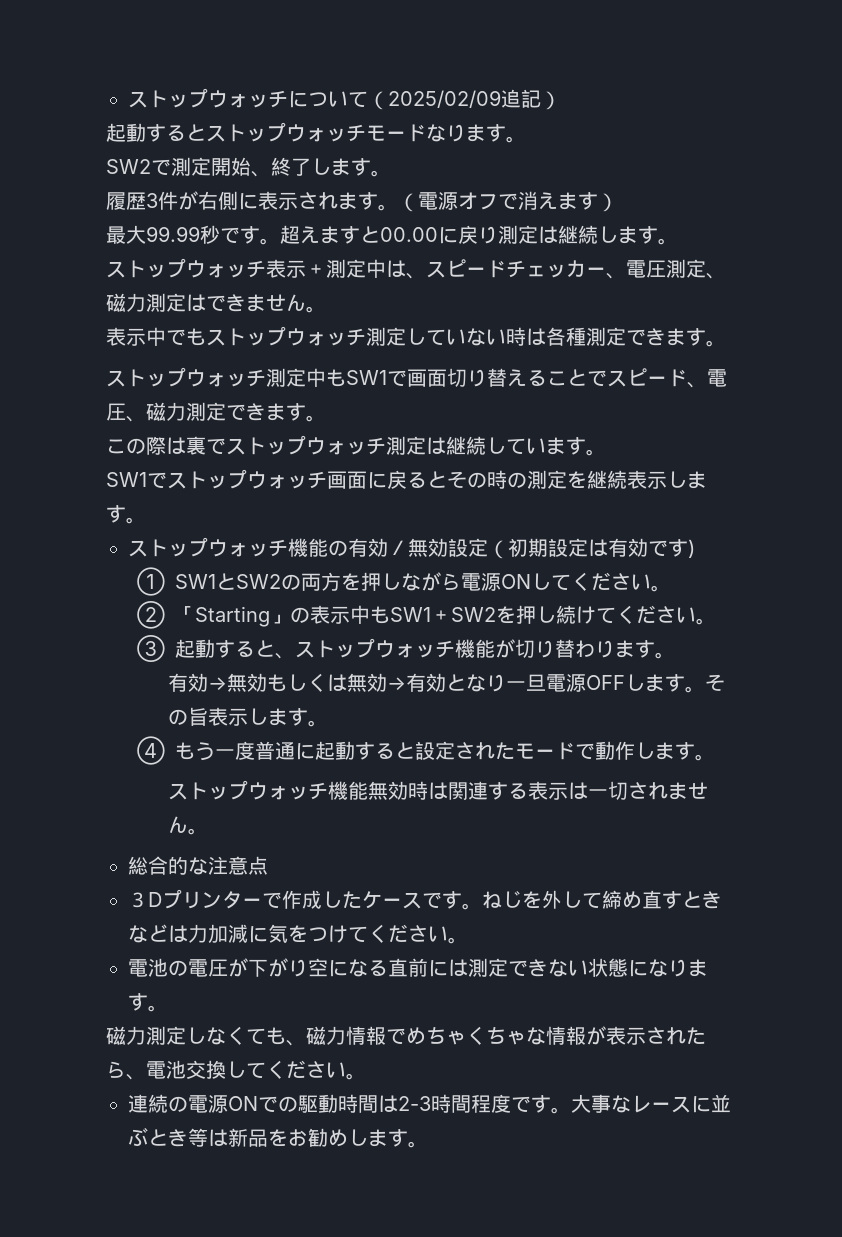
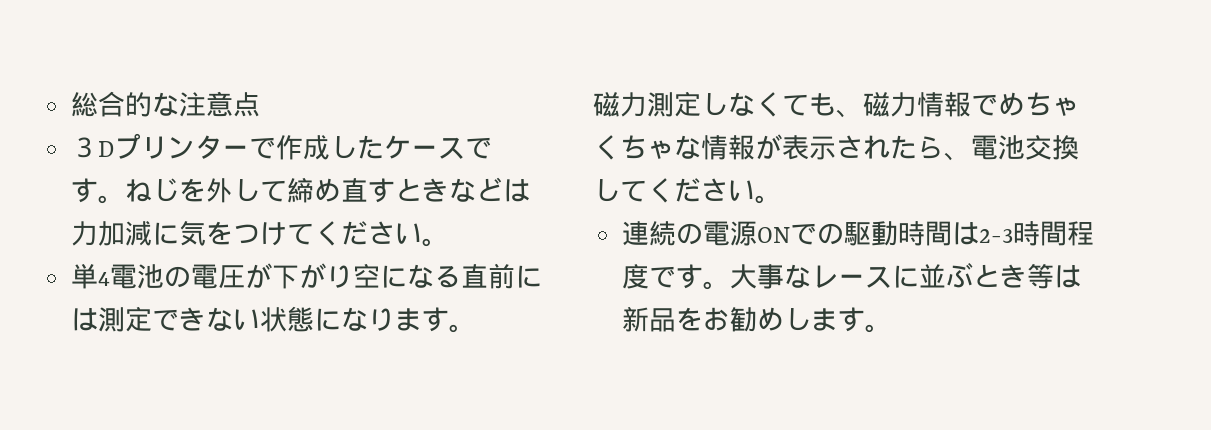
- ストップウォッチについて（2025/02/09追記）
- 起動するとストップウォッチモードなります。
- SW2で測定開始、終了します。
- 履歴3件が右側に表示されます。（電源オフで消えます）
- 最大99.99秒です。超えますと00.00に戻り測定は継続します。
- ストップウォッチ表示＋測定中は、スピードチェッカー、電圧測定、磁力測定はできません。
- 表示中でもストップウォッチ測定していない時は各種測定できます。
- ストップウォッチ測定中もSW1で画面切り替えることでスピード、電圧、磁力測定できます。
- この際は裏でストップウォッチ測定は継続しています。
- SW1でストップウォッチ画面に戻るとその時の測定を継続表示します。
- ストップウォッチ機能の有効／無効設定（初期設定は有効です)
- ① SW1とSW2の両方を押しながら電源ONしてください。
- ②「Starting」の表示中もSW1＋SW2を押し続けてください。
- ③起動すると、ストップウォッチ機能が切り替わります。
- 有効→無効もしくは無効→有効となり一旦電源OFFします。その旨表示します。
- ④もう一度普通に起動すると設定されたモードで動作します。
- ストップウォッチ機能無効時は関連する表示は一切されません。
- 電池の電圧が下がり空になる直前には測定できない状態になります。
+ 単4電池の電圧が下がり空になる直前には測定できない状態になります。

